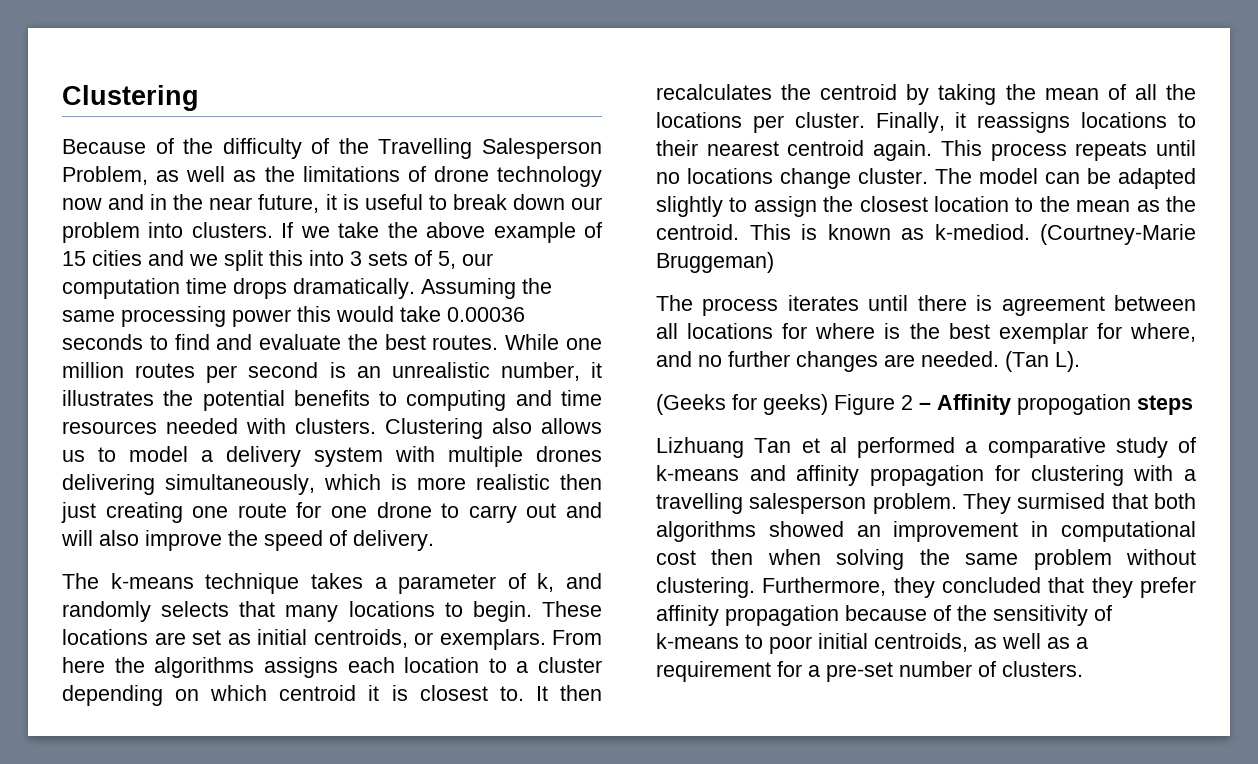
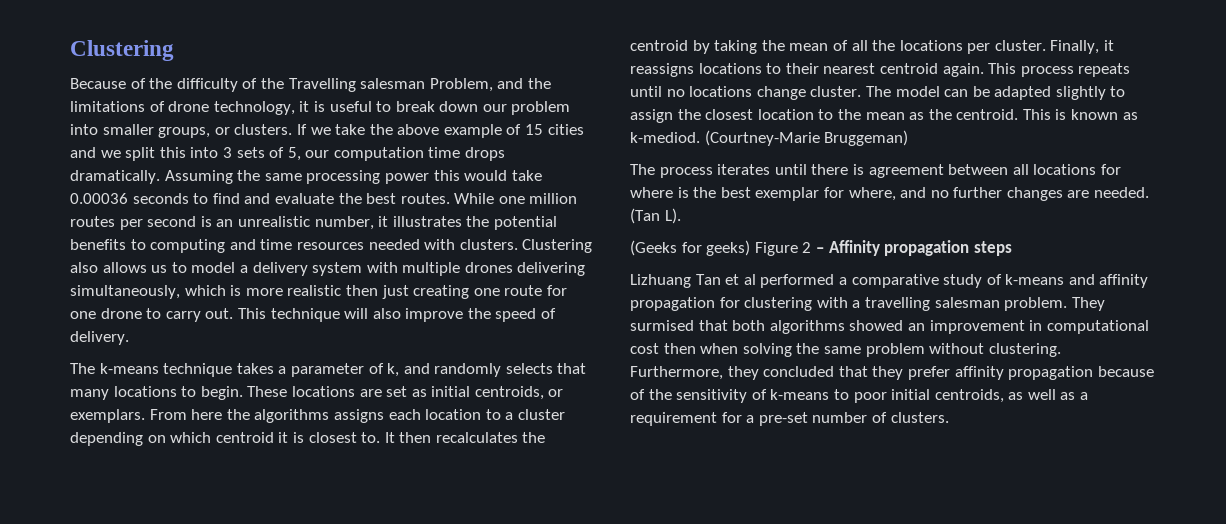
- Because of the difficulty of the Travelling Salesperson Problem, as well as the limitations of drone technology now and in the near future, it is useful to break down our problem into clusters.
+ Because of the difficulty of the Travelling salesman Problem, and the limitations of drone technology, it is useful to break down our problem into smaller groups, or clusters.
- Clustering also allows us to model a delivery system with multiple drones delivering simultaneously, which is more realistic then just creating one route for one drone to carry out and will also improve the speed of delivery.
+ Clustering also allows us to model a delivery system with multiple drones delivering simultaneously, which is more realistic then just creating one route for one drone to carry out. This technique will also improve the speed of delivery.
- (Geeks for geeks) Figure 2 – Affinity propogation steps
+ (Geeks for geeks) Figure 2 – Affinity propagation steps
- Lizhuang Tan et al performed a comparative study of k-means and affinity propagation for clustering with a travelling salesperson problem.
+ Lizhuang Tan et al performed a comparative study of k-means and affinity propagation for clustering with a travelling salesman problem.

